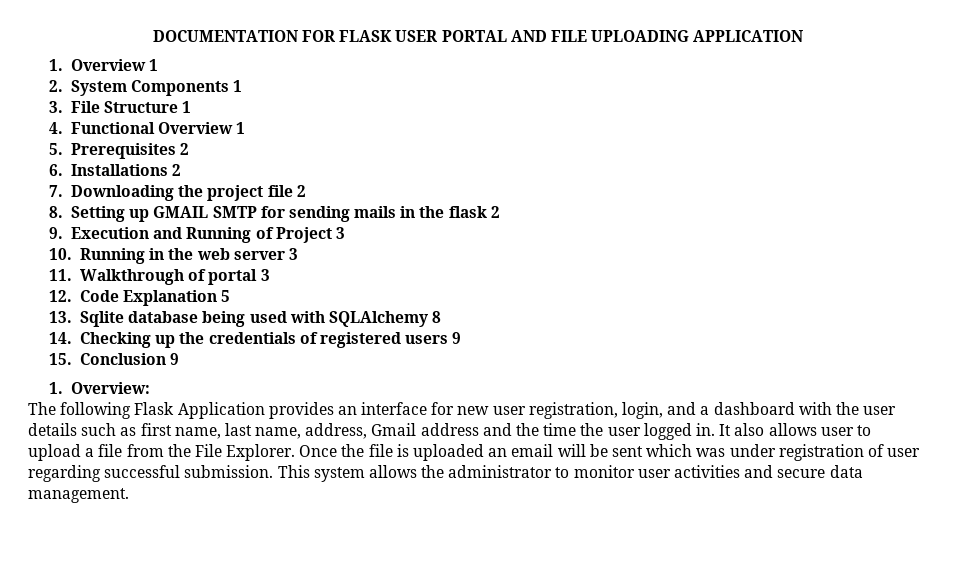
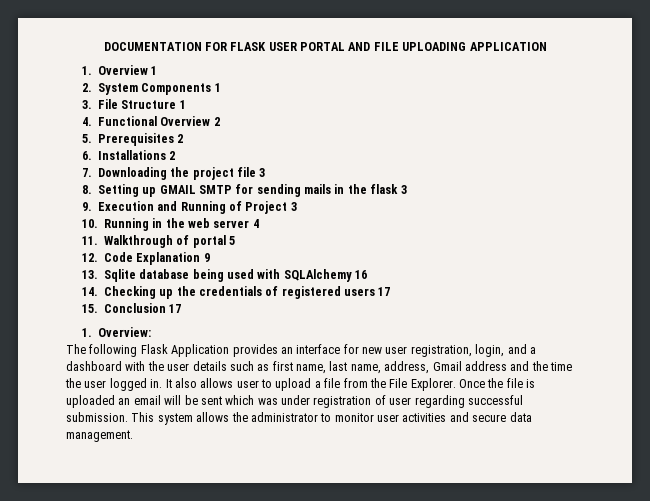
- 4. Functional Overview 1
+ 4. Functional Overview 2
- 7. Downloading the project file 2
+ 7. Downloading the project file 3
- 8. Setting up GMAIL SMTP for sending mails in the flask 2
+ 8. Setting up GMAIL SMTP for sending mails in the flask 3
- 10. Running in the web server 3
+ 10. Running in the web server 4
- 11. Walkthrough of portal 3
+ 11. Walkthrough of portal 5
- 12. Code Explanation 5
+ 12. Code Explanation 9
- 13. Sqlite database being used with SQLAlchemy 8
+ 13. Sqlite database being used with SQLAlchemy 16
- 14. Checking up the credentials of registered users 9
+ 14. Checking up the credentials of registered users 17
- 15. Conclusion 9
+ 15. Conclusion 17

